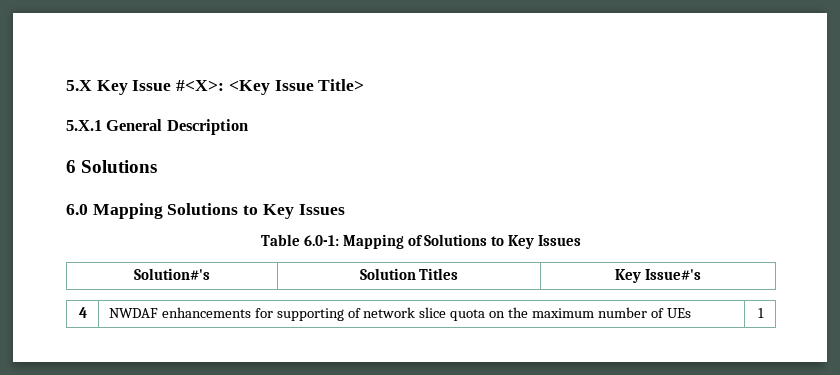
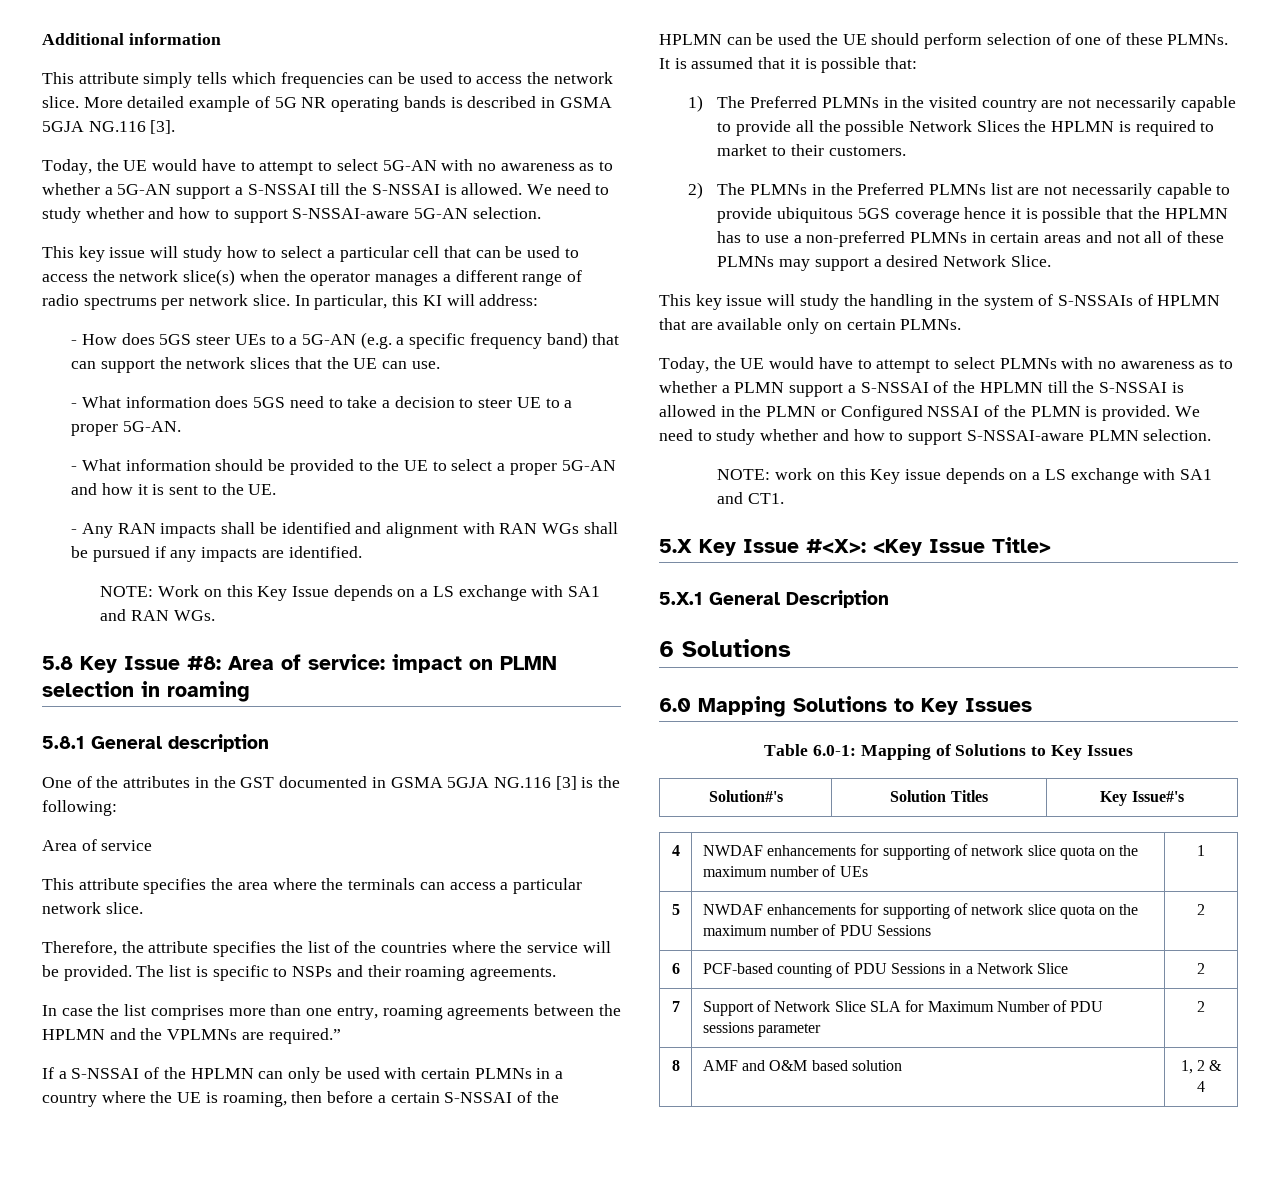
+ Additional information
+ This attribute simply tells which frequencies can be used to access the network slice. More detailed example of 5G NR operating bands is described in GSMA 5GJA NG.116 [3].
+ Today, the UE would have to attempt to select 5G-AN with no awareness as to whether a 5G-AN support a S-NSSAI till the S-NSSAI is allowed. We need to study whether and how to support S-NSSAI-aware 5G-AN selection.
+ This key issue will study how to select a particular cell that can be used to access the network slice(s) when the operator manages a different range of radio spectrums per network slice. In particular, this KI will address:
+ - How does 5GS steer UEs to a 5G-AN (e.g. a specific frequency band) that can support the network slices that the UE can use.
+ - What information does 5GS need to take a decision to steer UE to a proper 5G-AN.
+ - What information should be provided to the UE to select a proper 5G-AN and how it is sent to the UE.
+ - Any RAN impacts shall be identified and alignment with RAN WGs shall be pursued if any impacts are identified.
+ NOTE: Work on this Key Issue depends on a LS exchange with SA1 and RAN WGs.
+ 5.8 Key Issue #8: Area of service: impact on PLMN selection in roaming
+ 5.8.1 General description
+ One of the attributes in the GST documented in GSMA 5GJA NG.116 [3] is the following:
+ Area of service
+ This attribute specifies the area where the terminals can access a particular network slice.
+ Therefore, the attribute specifies the list of the countries where the service will be provided. The list is specific to NSPs and their roaming agreements.
+ In case the list comprises more than one entry, roaming agreements between the HPLMN and the VPLMNs are required.”
+ If a S-NSSAI of the HPLMN can only be used with certain PLMNs in a country where the UE is roaming, then before a certain S-NSSAI of the HPLMN can be used the UE should perform selection of one of these PLMNs. It is assumed that it is possible that:
+ 1) The Preferred PLMNs in the visited country are not necessarily capable to provide all the possible Network Slices the HPLMN is required to market to their customers.
+ 2) The PLMNs in the Preferred PLMNs list are not necessarily capable to provide ubiquitous 5GS coverage hence it is possible that the HPLMN has to use a non-preferred PLMNs in certain areas and not all of these PLMNs may support a desired Network Slice.
+ This key issue will study the handling in the system of S-NSSAIs of HPLMN that are available only on certain PLMNs.
+ Today, the UE would have to attempt to select PLMNs with no awareness as to whether a PLMN support a S-NSSAI of the HPLMN till the S-NSSAI is allowed in the PLMN or Configured NSSAI of the PLMN is provided. We need to study whether and how to support S-NSSAI-aware PLMN selection.
+ NOTE: work on this Key issue depends on a LS exchange with SA1 and CT1.
+ 5 | NWDAF enhancements for supporting of network slice quota on the maximum number of PDU Sessions | 2
+ 6 | PCF-based counting of PDU Sessions in a Network Slice | 2
+ 7 | Support of Network Slice SLA for Maximum Number of PDU sessions parameter | 2
+ 8 | AMF and O&M based solution | 1, 2 & 4

